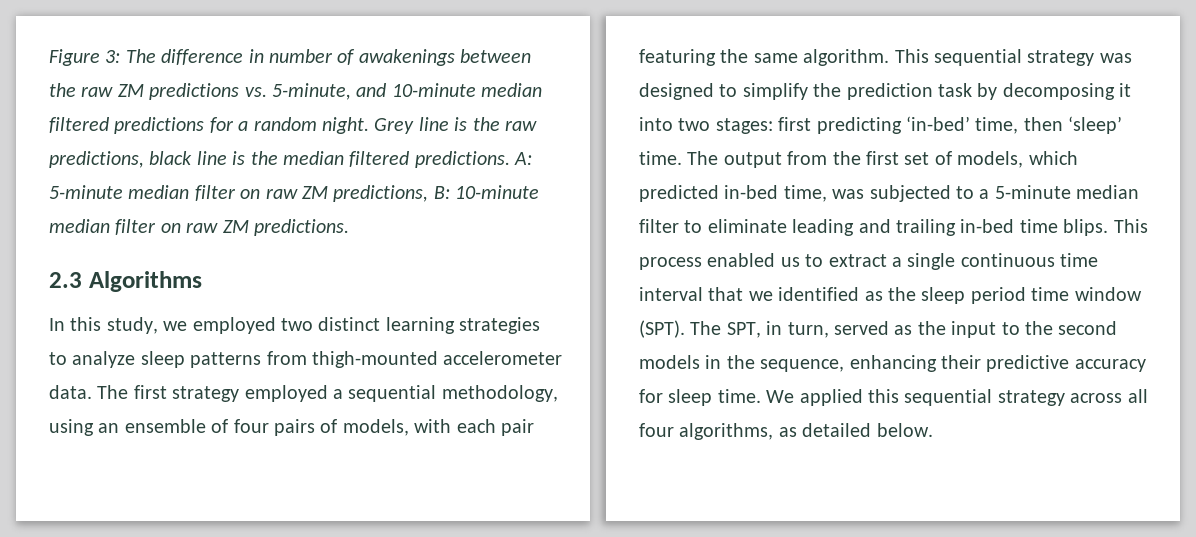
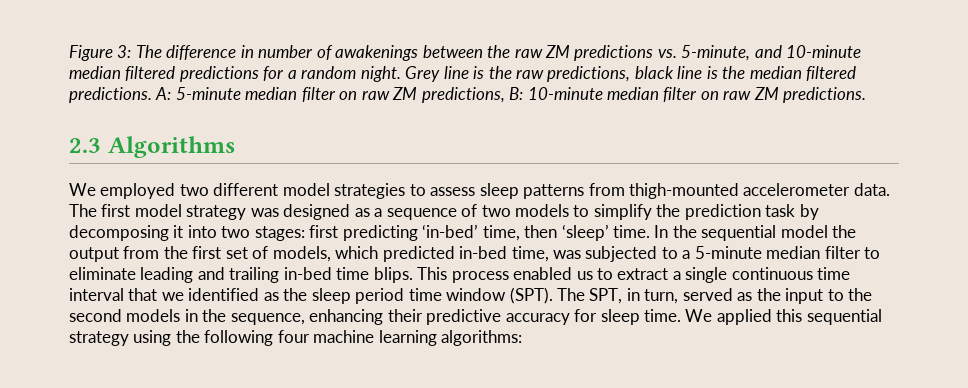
- In this study, we employed two distinct learning strategies to analyze sleep patterns from thigh-mounted accelerometer data.
+ We employed two different model strategies to assess sleep patterns from thigh-mounted accelerometer data.
- The first strategy employed a sequential methodology, using an ensemble of four pairs of models, with each pair featuring the same algorithm. This sequential strategy was designed to simplify the prediction task by decomposing it into two stages: first predicting ‘in-bed’ time, then ‘sleep’ time.
+ The first model strategy was designed as a sequence of two models to simplify the prediction task by decomposing it into two stages: first predicting ‘in-bed’ time, then ‘sleep’ time.
- The output from the first set of models, which predicted in-bed time, was subjected to a 5-minute median filter to eliminate leading and trailing in-bed time blips.
+ In the sequential model the output from the first set of models, which predicted in-bed time, was subjected to a 5-minute median filter to eliminate leading and trailing in-bed time blips.
- We applied this sequential strategy across all four algorithms, as detailed below.
+ We applied this sequential strategy using the following four machine learning algorithms:

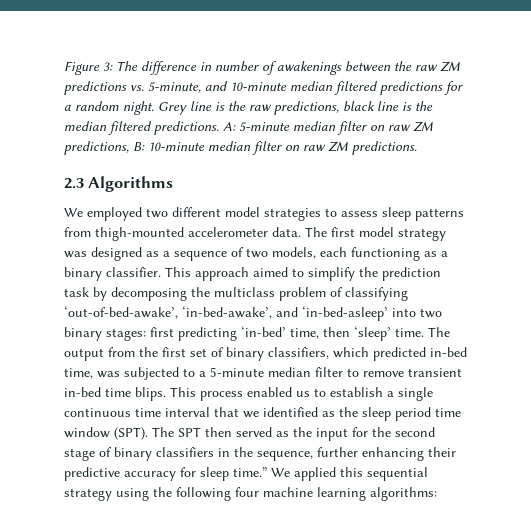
- The first model strategy was designed as a sequence of two models to simplify the prediction task by decomposing it into two stages: first predicting ‘in-bed’ time, then ‘sleep’ time.
+ The first model strategy was designed as a sequence of two models, each functioning as a binary classifier. This approach aimed to simplify the prediction task by decomposing the multiclass problem of classifying ‘out-of-bed-awake’, ‘in-bed-awake’, and ‘in-bed-asleep’ into two binary stages: first predicting ‘in-bed’ time, then ‘sleep’ time.
- In the sequential model the output from the first set of models, which predicted in-bed time, was subjected to a 5-minute median filter to eliminate leading and trailing in-bed time blips.
+ The output from the first set of binary classifiers, which predicted in-bed time, was subjected to a 5-minute median filter to remove transient in-bed time blips.
- This process enabled us to extract a single continuous time interval that we identified as the sleep period time window (SPT).
+ This process enabled us to establish a single continuous time interval that we identified as the sleep period time window (SPT).
- The SPT, in turn, served as the input to the second models in the sequence, enhancing their predictive accuracy for sleep time.
+ The SPT then served as the input for the second stage of binary classifiers in the sequence, further enhancing their predictive accuracy for sleep time.”

